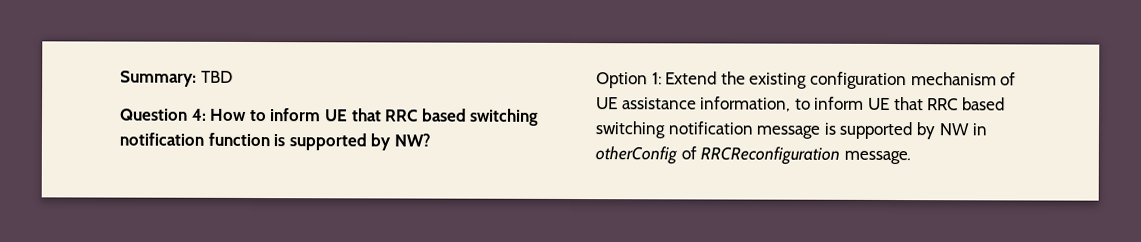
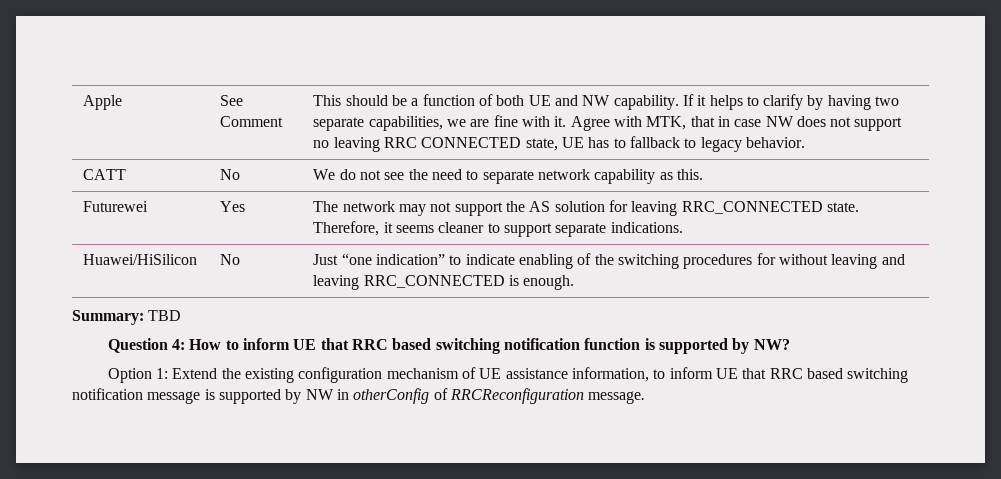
+ Apple | See Comment | This should be a function of both UE and NW capability. If it helps to clarify by having two separate capabilities, we are fine with it. Agree with MTK, that in case NW does not support no leaving RRC CONNECTED state, UE has to fallback to legacy behavior.
+ CATT | No | We do not see the need to separate network capability as this.
+ Futurewei | Yes | The network may not support the AS solution for leaving RRC_CONNECTED state. Therefore, it seems cleaner to support separate indications.
+ Huawei/HiSilicon | No | Just “one indication” to indicate enabling of the switching procedures for without leaving and leaving RRC_CONNECTED is enough.

